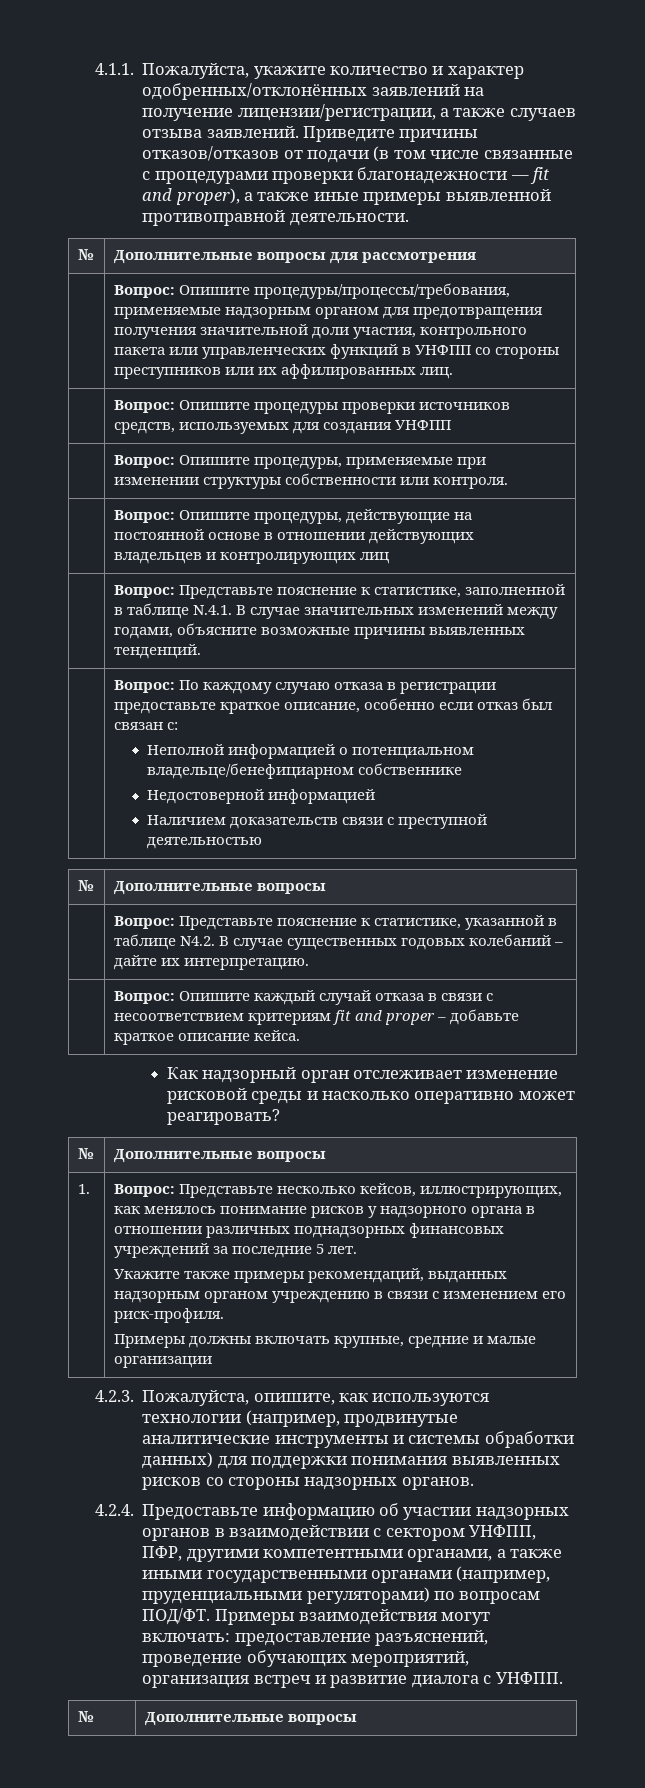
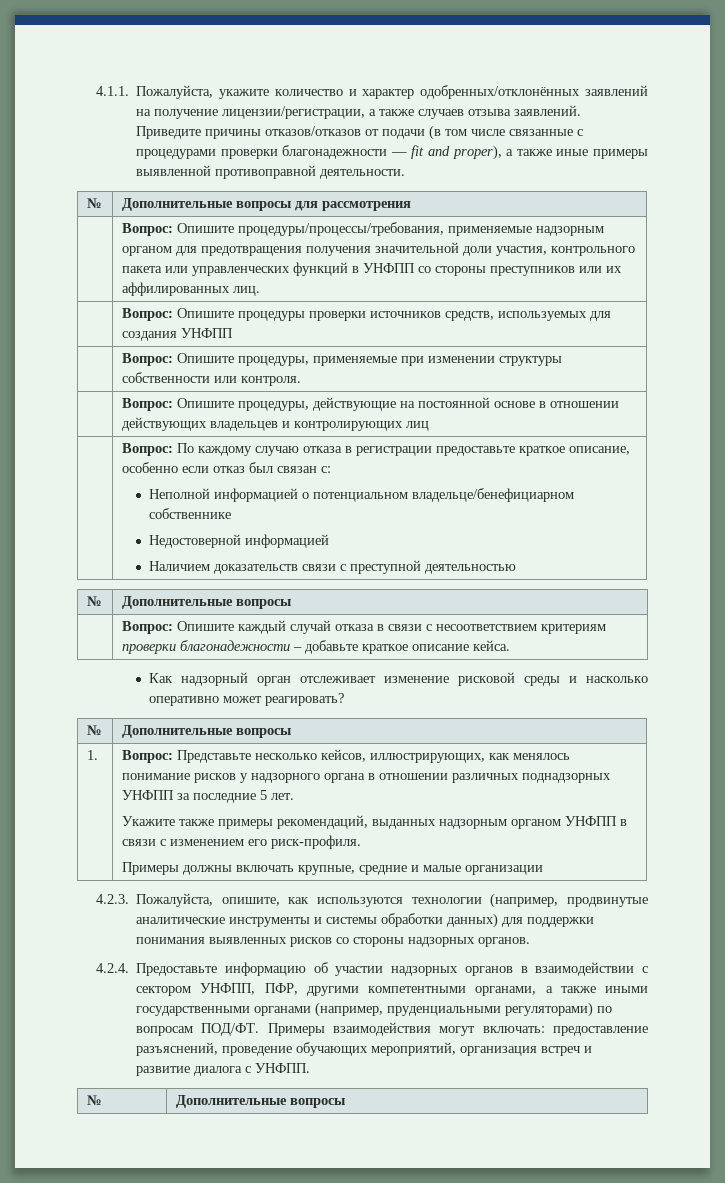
- | Вопрос: Представьте пояснение к статистике, заполненной в таблице N.4.1. В случае значительных изменений между годами, объясните возможные причины выявленных тенденций.
- | Вопрос: Представьте пояснение к статистике, указанной в таблице N4.2. В случае существенных годовых колебаний – дайте их интерпретацию.
- | Вопрос: Опишите каждый случай отказа в связи с несоответствием критериям fit and proper – добавьте краткое описание кейса.
+ | Вопрос: Опишите каждый случай отказа в связи с несоответствием критериям проверки благонадежности – добавьте краткое описание кейса.
- Вопрос: Представьте несколько кейсов, иллюстрирующих, как менялось понимание рисков у надзорного органа в отношении различных поднадзорных финансовых учреждений за последние 5 лет.
+ Вопрос: Представьте несколько кейсов, иллюстрирующих, как менялось понимание рисков у надзорного органа в отношении различных поднадзорных УНФПП за последние 5 лет.
- Укажите также примеры рекомендаций, выданных надзорным органом учреждению в связи с изменением его риск-профиля.
+ Укажите также примеры рекомендаций, выданных надзорным органом УНФПП в связи с изменением его риск-профиля.

